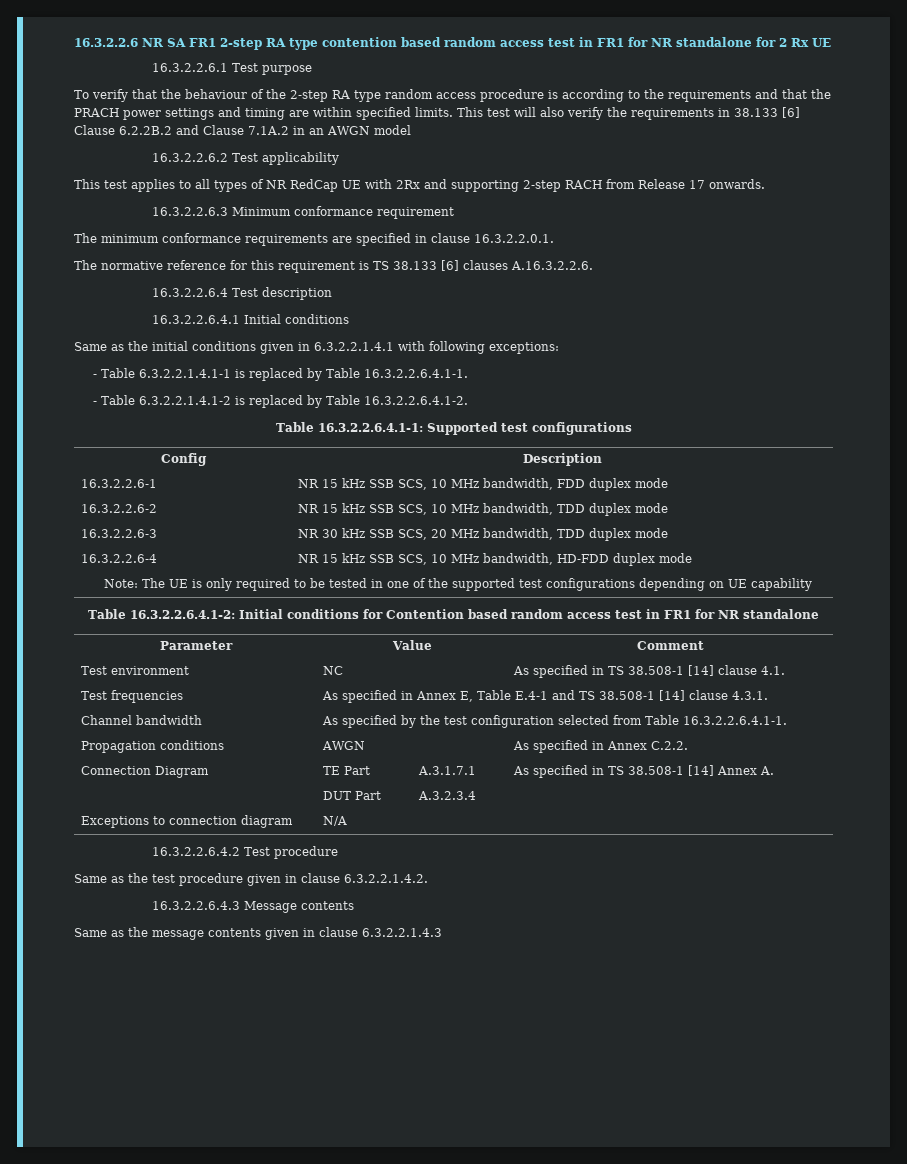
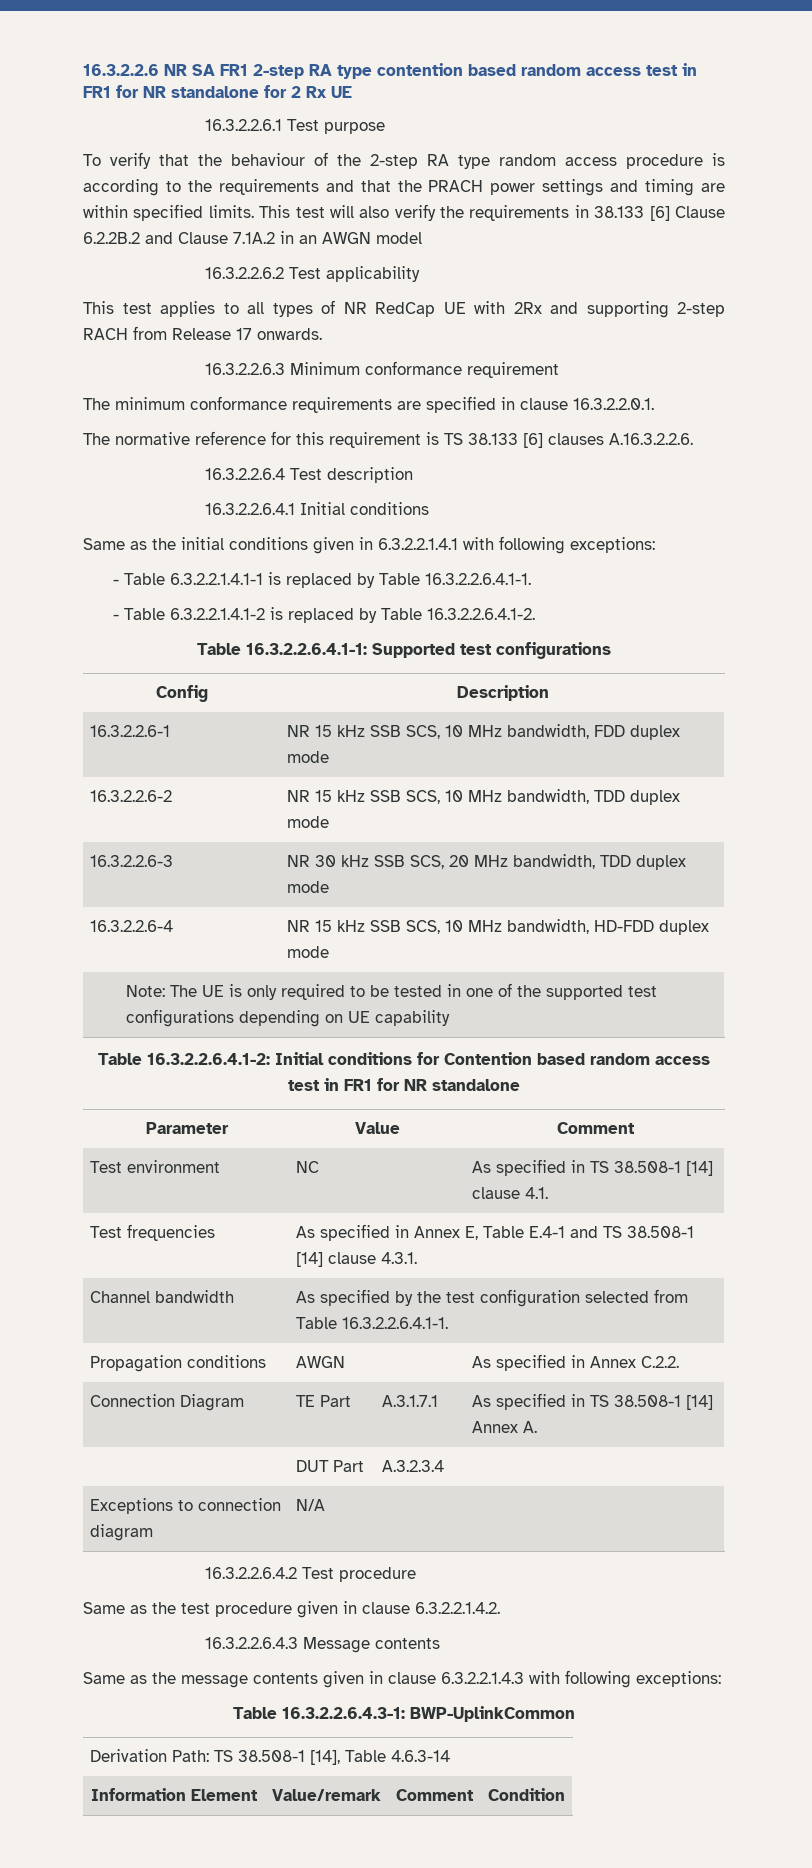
- Same as the message contents given in clause 6.3.2.2.1.4.3
+ Same as the message contents given in clause 6.3.2.2.1.4.3 with following exceptions:
+ Table 16.3.2.2.6.4.3-1: BWP-UplinkCommon
+ Derivation Path: TS 38.508-1 [14], Table 4.6.3-14
+ Information Element | Value/remark | Comment | Condition

